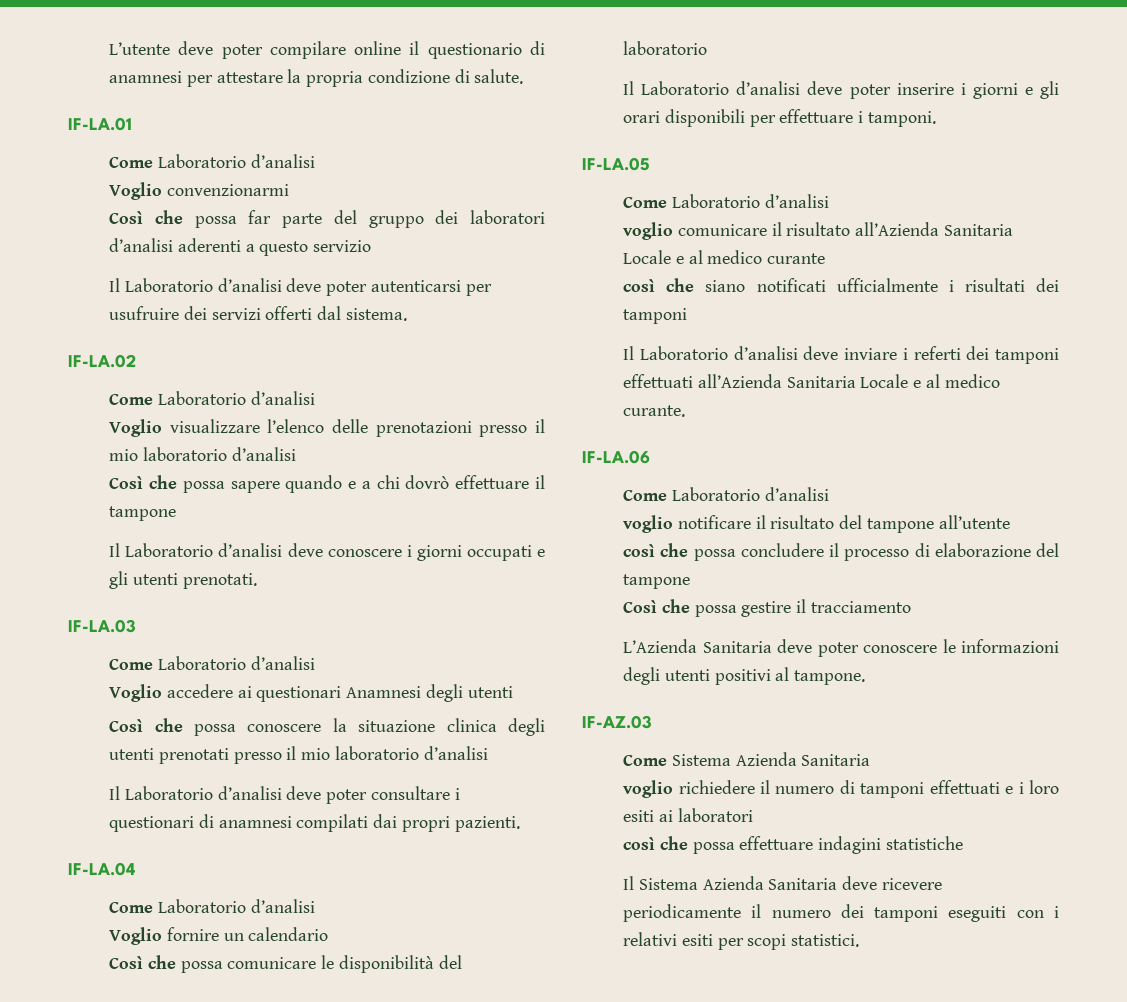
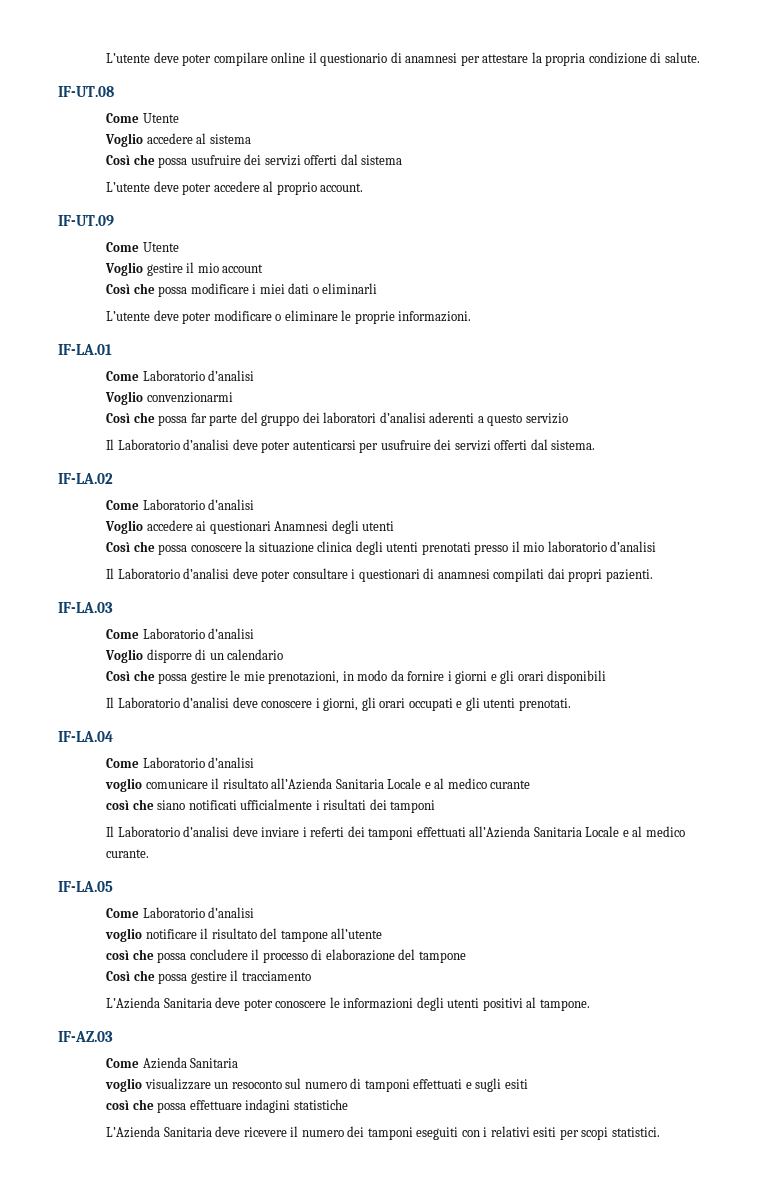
+ IF-UT.08
+ Come Utente
+ Voglio accedere al sistema
+ Così che possa usufruire dei servizi offerti dal sistema
+ L’utente deve poter accedere al proprio account.
+ IF-UT.09
+ Come Utente
+ Voglio gestire il mio account
+ Così che possa modificare i miei dati o eliminarli
+ L’utente deve poter modificare o eliminare le proprie informazioni.
- Voglio visualizzare l’elenco delle prenotazioni presso il mio laboratorio d’analisi
- Così che possa sapere quando e a chi dovrò effettuare il tampone
- Il Laboratorio d’analisi deve conoscere i giorni occupati e gli utenti prenotati.
- IF-LA.03
- Come Laboratorio d’analisi
- IF-LA.04
+ IF-LA.03
  Come Laboratorio d’analisi
- Voglio fornire un calendario
+ Voglio disporre di un calendario
- Così che possa comunicare le disponibilità del laboratorio
- Il Laboratorio d’analisi deve poter inserire i giorni e gli orari disponibili per effettuare i tamponi.
- IF-LA.05
+ Così che possa gestire le mie prenotazioni, in modo da fornire i giorni e gli orari disponibili
+ Il Laboratorio d’analisi deve conoscere i giorni, gli orari occupati e gli utenti prenotati.
+ IF-LA.04
- IF-LA.06
+ IF-LA.05
- Come Sistema Azienda Sanitaria
+ Come Azienda Sanitaria
- voglio richiedere il numero di tamponi effettuati e i loro esiti ai laboratori
+ voglio visualizzare un resoconto sul numero di tamponi effettuati e sugli esiti
- Il Sistema Azienda Sanitaria deve ricevere periodicamente il numero dei tamponi eseguiti con i relativi esiti per scopi statistici.
+ L’Azienda Sanitaria deve ricevere il numero dei tamponi eseguiti con i relativi esiti per scopi statistici.

